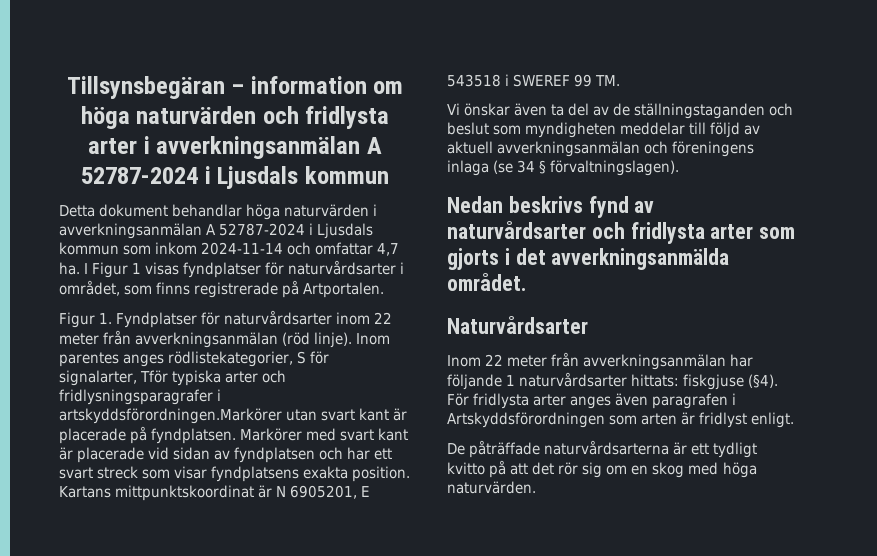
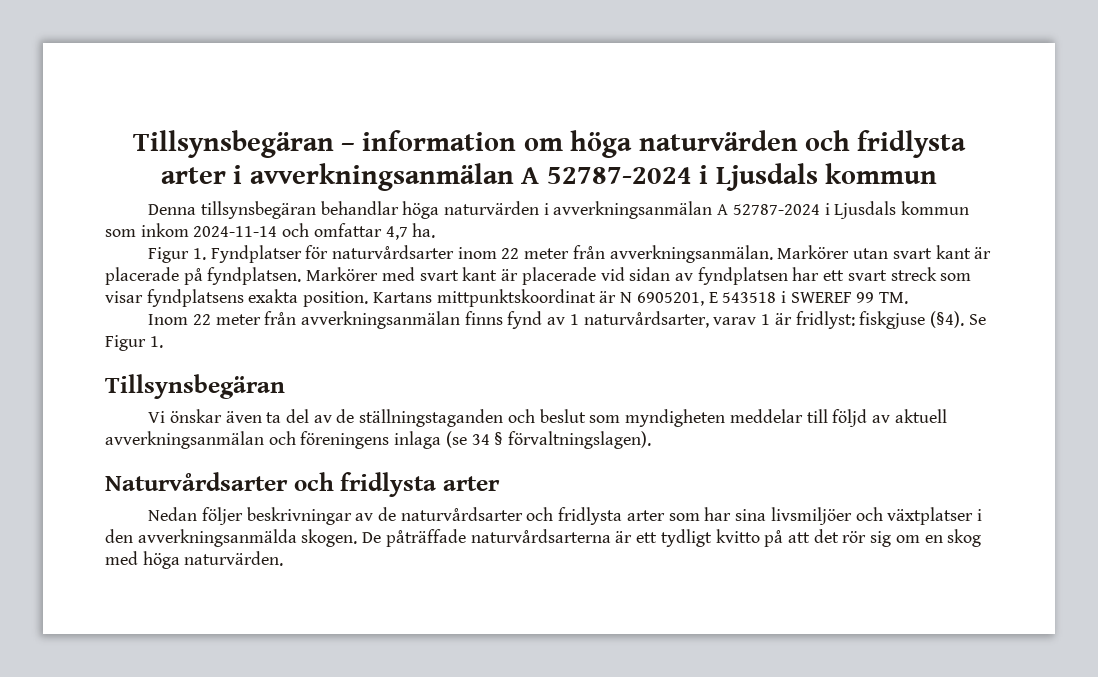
- Detta dokument behandlar höga naturvärden i avverkningsanmälan A 52787-2024 i Ljusdals kommun som inkom 2024-11-14 och omfattar 4,7 ha. I Figur 1 visas fyndplatser för naturvårdsarter i området, som finns registrerade på Artportalen.
+ Denna tillsynsbegäran behandlar höga naturvärden i avverkningsanmälan A 52787-2024 i Ljusdals kommun som inkom 2024-11-14 och omfattar 4,7 ha.
- Figur 1. Fyndplatser för naturvårdsarter inom 22 meter från avverkningsanmälan (röd linje). Inom parentes anges rödlistekategorier, S för signalarter, Tför typiska arter och fridlysningsparagrafer i artskyddsförordningen.Markörer utan svart kant är placerade på fyndplatsen.
+ Figur 1. Fyndplatser för naturvårdsarter inom 22 meter från avverkningsanmälan. Markörer utan svart kant är placerade på fyndplatsen.
- Markörer med svart kant är placerade vid sidan av fyndplatsen och har ett svart streck som visar fyndplatsens exakta position.
+ Markörer med svart kant är placerade vid sidan av fyndplatsen har ett svart streck som visar fyndplatsens exakta position.
+ Inom 22 meter från avverkningsanmälan finns fynd av 1 naturvårdsarter, varav 1 är fridlyst: fiskgjuse (§4). Se Figur 1.
+ Tillsynsbegäran
- Nedan beskrivs fynd av naturvårdsarter och fridlysta arter som gjorts i det avverkningsanmälda området.
- Naturvårdsarter
- Inom 22 meter från avverkningsanmälan har följande 1 naturvårdsarter hittats: fiskgjuse (§4). För fridlysta arter anges även paragrafen i Artskyddsförordningen som arten är fridlyst enligt.
- De påträffade naturvårdsarterna är ett tydligt kvitto på att det rör sig om en skog med höga naturvärden.
+ Naturvårdsarter och fridlysta arter
+ Nedan följer beskrivningar av de naturvårdsarter och fridlysta arter som har sina livsmiljöer och växtplatser i den avverkningsanmälda skogen. De påträffade naturvårdsarterna är ett tydligt kvitto på att det rör sig om en skog med höga naturvärden.

